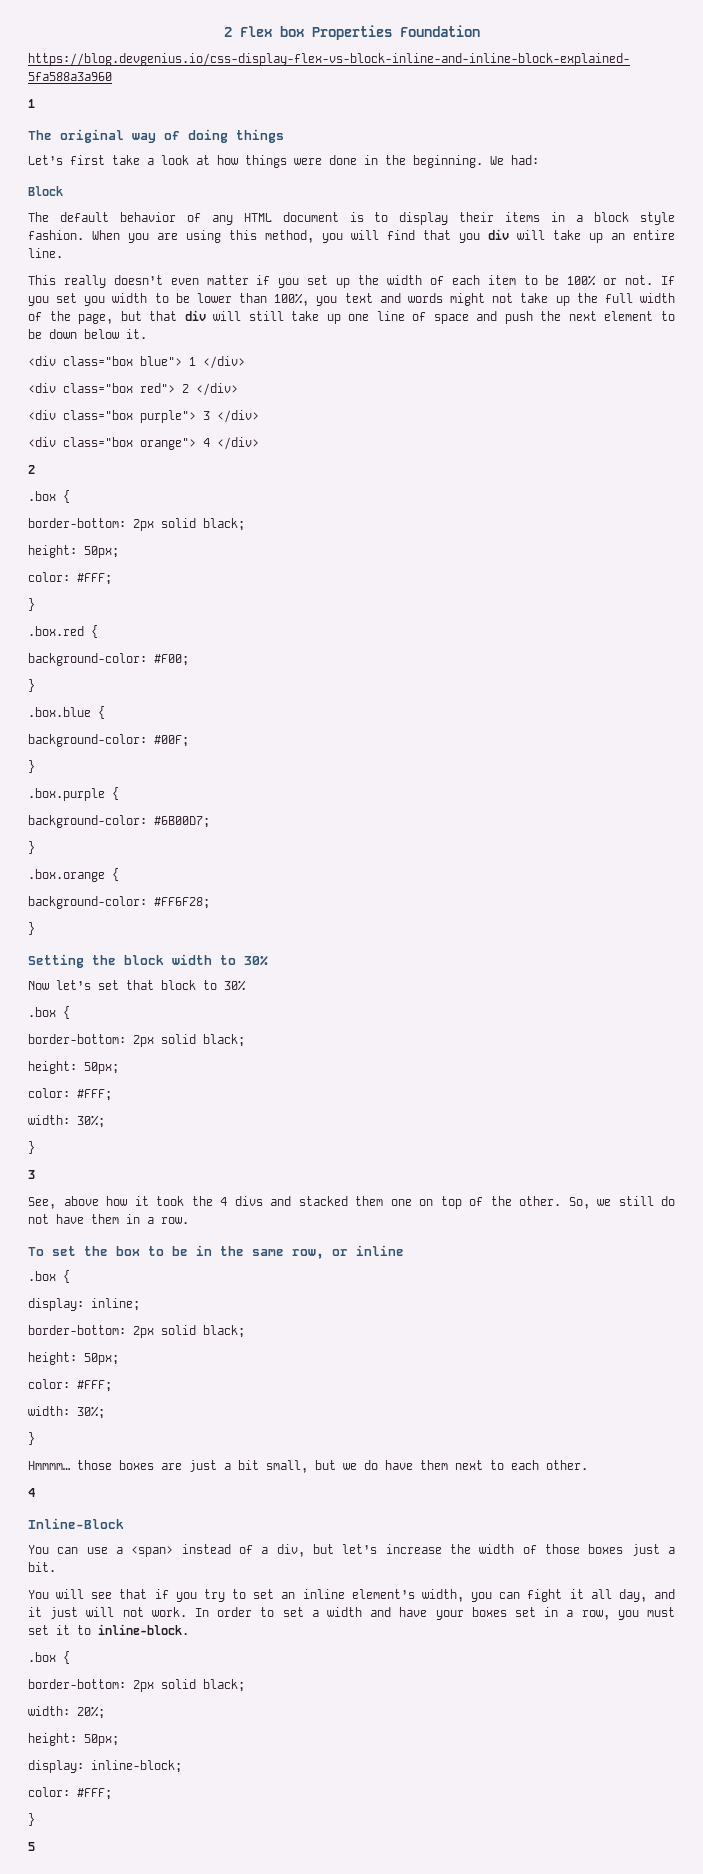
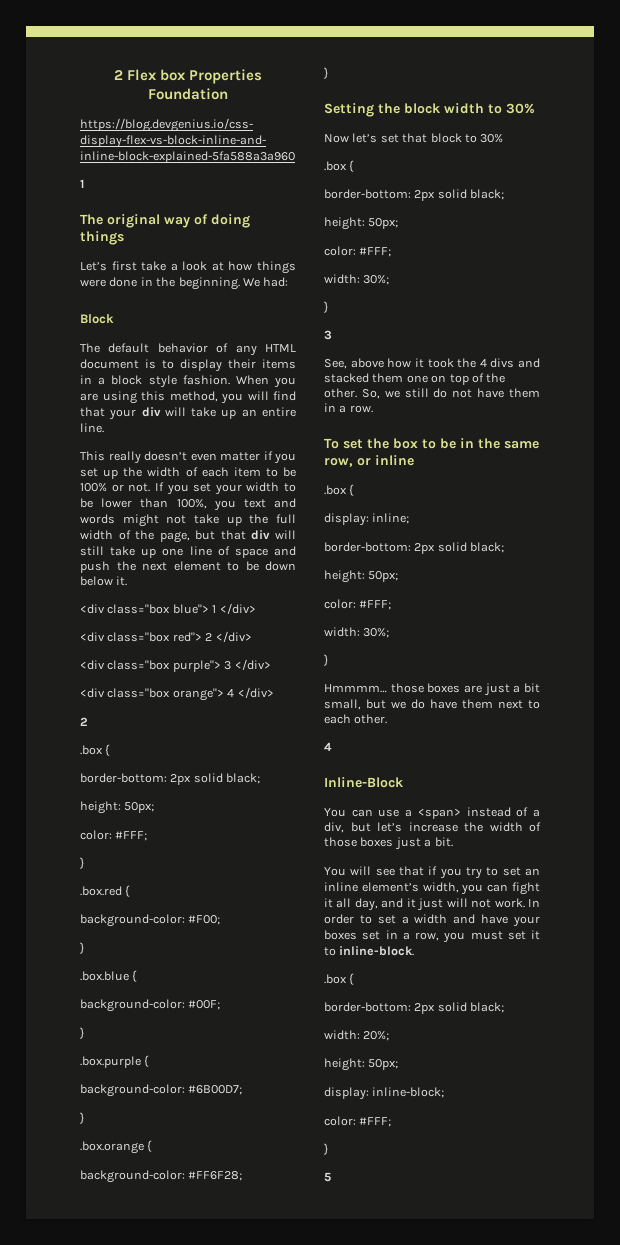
- When you are using this method, you will find that you div will take up an entire line.
+ When you are using this method, you will find that your div will take up an entire line.
- If you set you width to be lower than 100%, you text and words might not take up the full width of the page, but that div will still take up one line of space and push the next element to be down below it.
+ If you set your width to be lower than 100%, you text and words might not take up the full width of the page, but that div will still take up one line of space and push the next element to be down below it.

